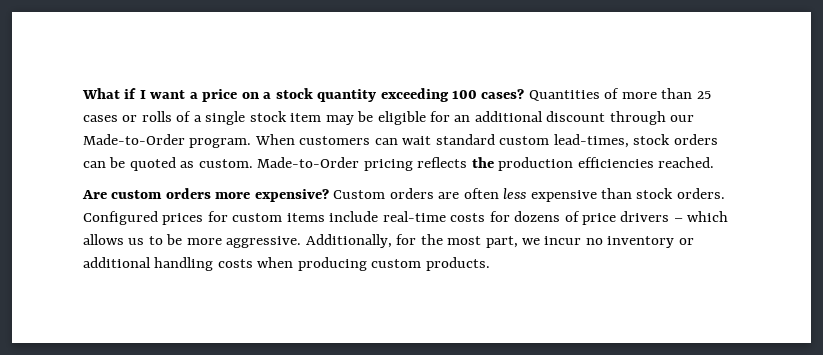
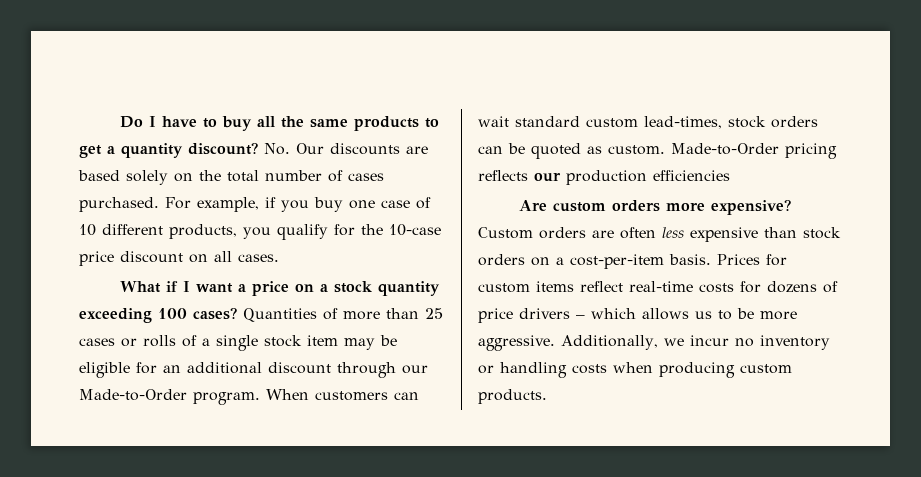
+ Do I have to buy all the same products to get a quantity discount? No. Our discounts are based solely on the total number of cases purchased. For example, if you buy one case of 10 different products, you qualify for the 10-case price discount on all cases.
- Made-to-Order pricing reflects the production efficiencies reached.
+ Made-to-Order pricing reflects our production efficiencies
- Custom orders are often less expensive than stock orders. Configured prices for custom items include real-time costs for dozens of price drivers – which allows us to be more aggressive.
+ Custom orders are often less expensive than stock orders on a cost-per-item basis. Prices for custom items reflect real-time costs for dozens of price drivers – which allows us to be more aggressive.
- Additionally, for the most part, we incur no inventory or additional handling costs when producing custom products.
+ Additionally, we incur no inventory or handling costs when producing custom products.

